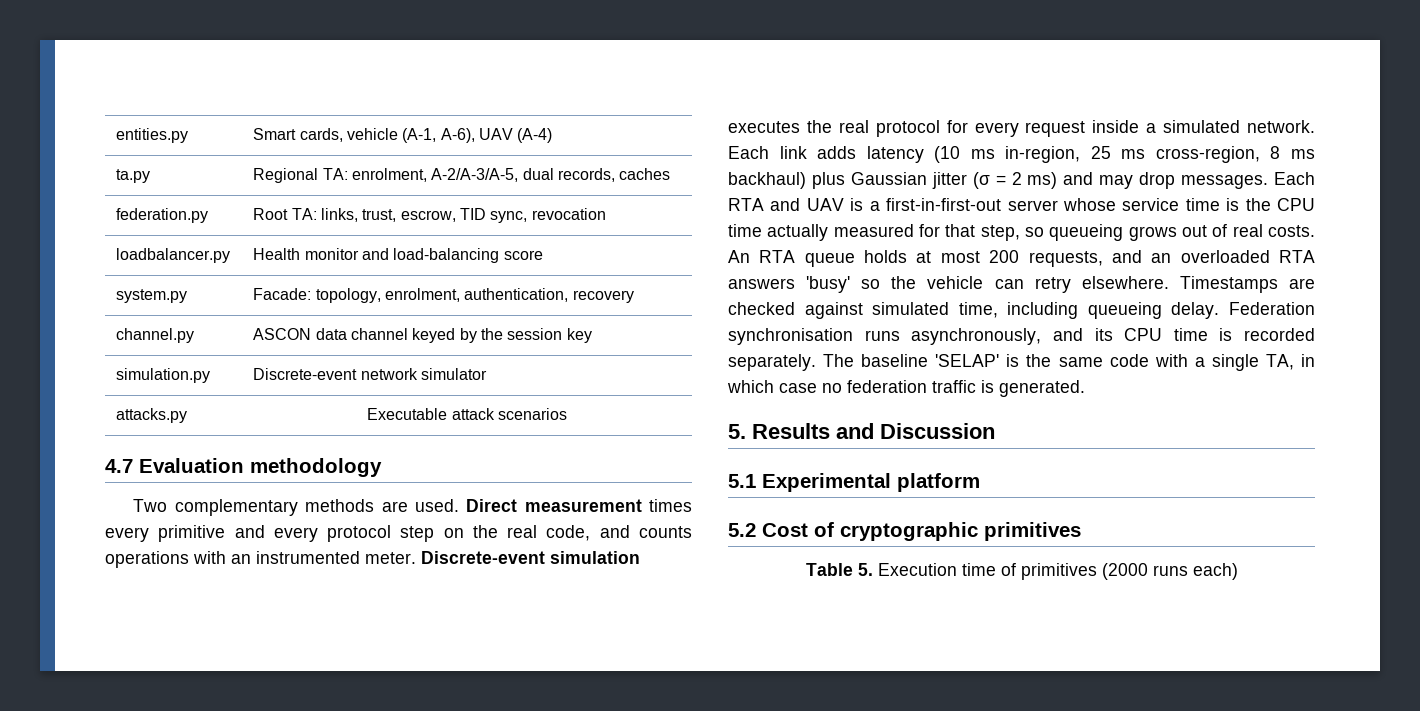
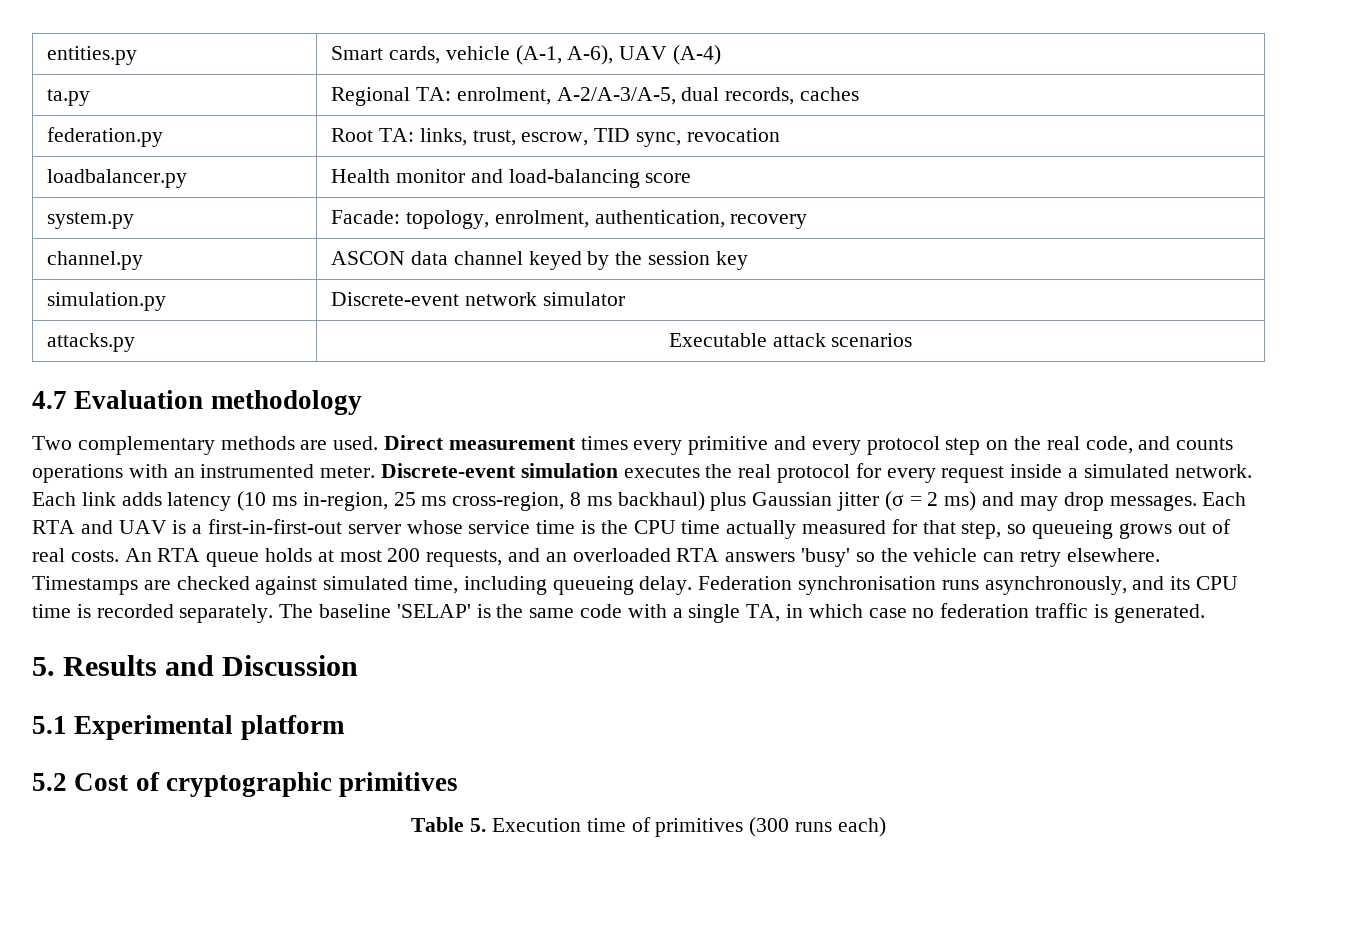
- Table 5. Execution time of primitives (2000 runs each)
+ Table 5. Execution time of primitives (300 runs each)

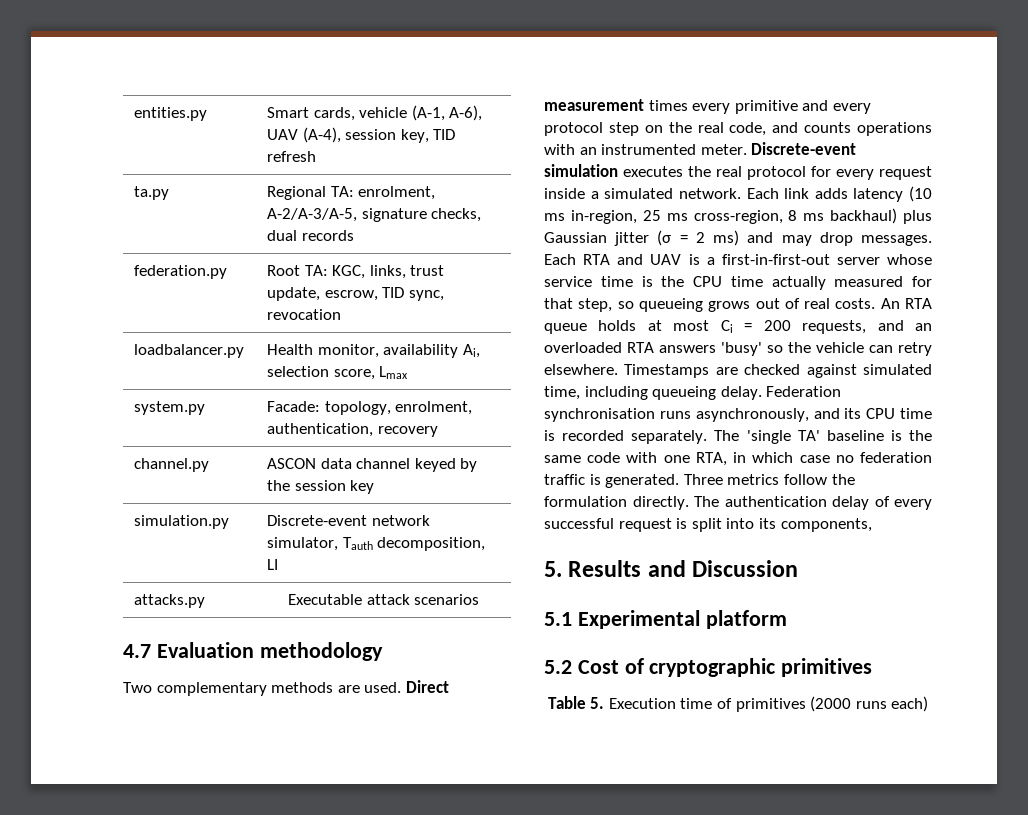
- entities.py | Smart cards, vehicle (A-1, A-6), UAV (A-4)
+ entities.py | Smart cards, vehicle (A-1, A-6), UAV (A-4), session key, TID refresh
- ta.py | Regional TA: enrolment, A-2/A-3/A-5, dual records, caches
+ ta.py | Regional TA: enrolment, A-2/A-3/A-5, signature checks, dual records
- federation.py | Root TA: links, trust, escrow, TID sync, revocation
+ federation.py | Root TA: KGC, links, trust update, escrow, TID sync, revocation
- loadbalancer.py | Health monitor and load-balancing score
+ loadbalancer.py | Health monitor, availability Ai, selection score, Lmax
- simulation.py | Discrete-event network simulator
+ simulation.py | Discrete-event network simulator, Tauth decomposition, LI
- An RTA queue holds at most 200 requests, and an overloaded RTA answers 'busy' so the vehicle can retry elsewhere.
+ An RTA queue holds at most Ci = 200 requests, and an overloaded RTA answers 'busy' so the vehicle can retry elsewhere.
- The baseline 'SELAP' is the same code with a single TA, in which case no federation traffic is generated.
+ The 'single TA' baseline is the same code with one RTA, in which case no federation traffic is generated. Three metrics follow the formulation directly. The authentication delay of every successful request is split into its components,
- Table 5. Execution time of primitives (300 runs each)
+ Table 5. Execution time of primitives (2000 runs each)

